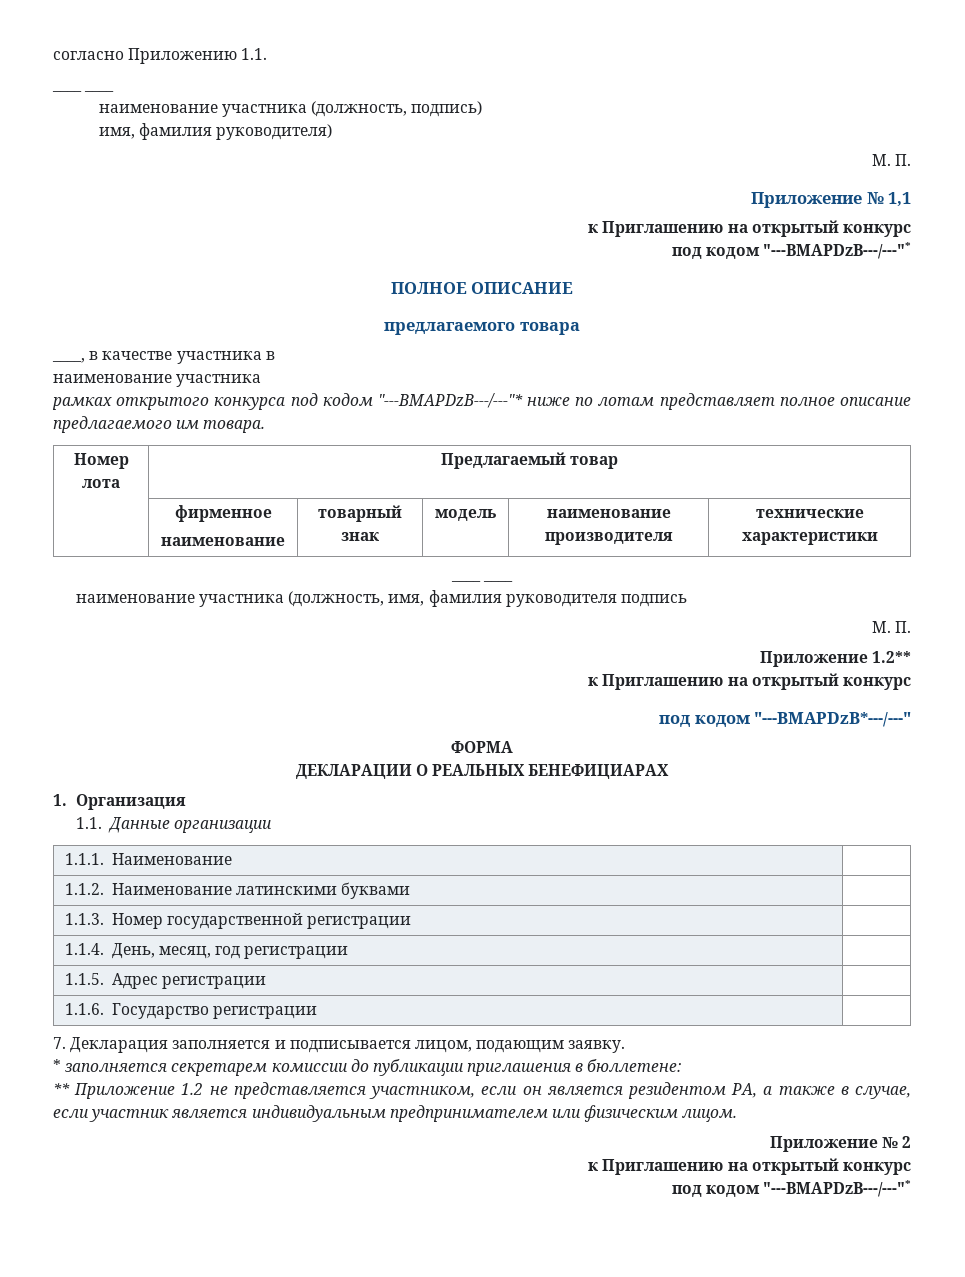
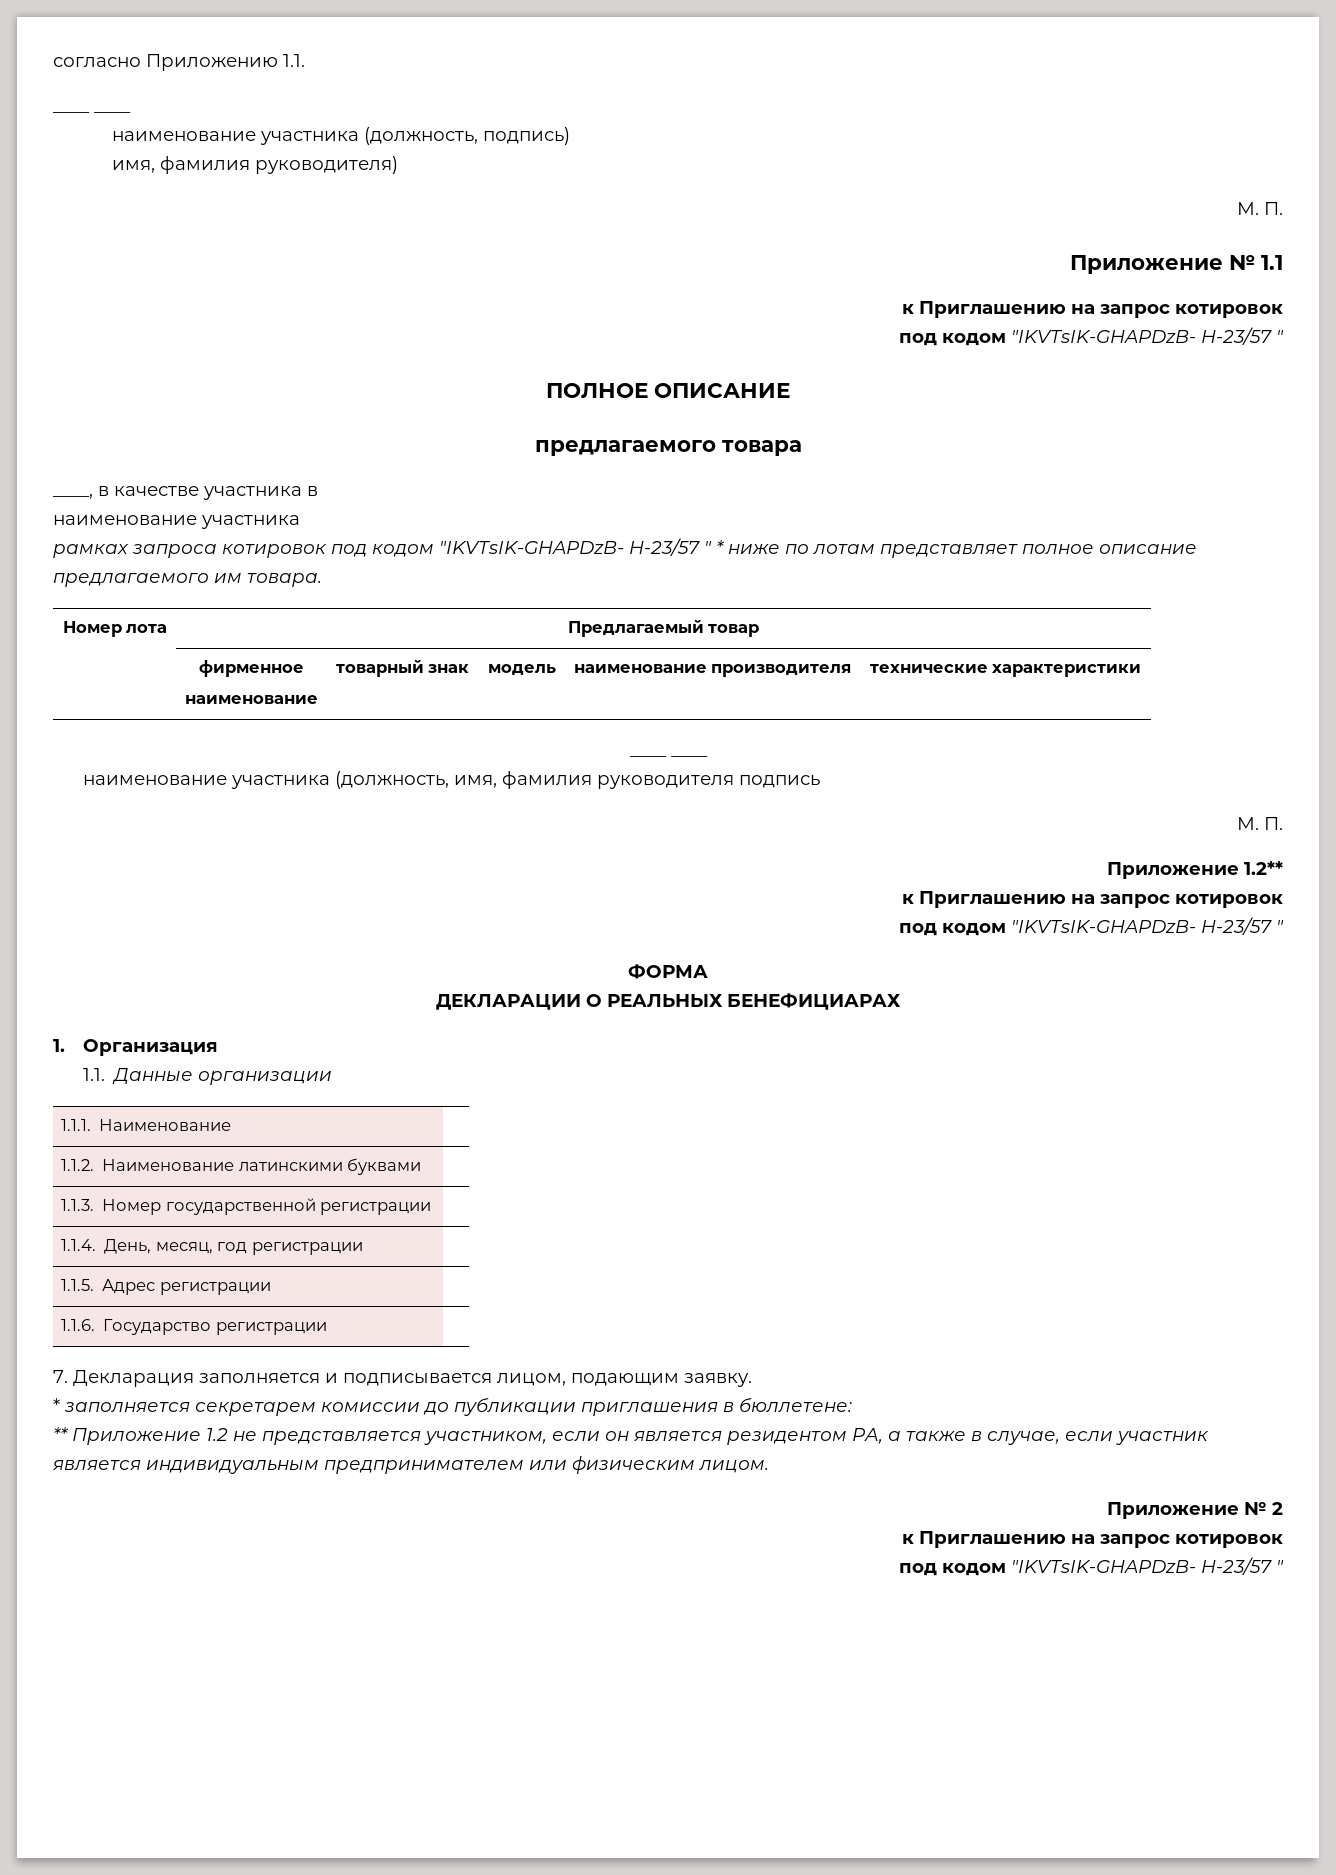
- Приложение № 1,1
- к Приглашению на открытый конкурс
- под кодом "---BMAPDzB---/---"*
+ Приложение № 1.1
+ к Приглашению на запрос котировок
+ под кодом "IKVTsIK-GHAPDzB- H-23/57 "
- рамках открытого конкурса под кодом "---BMAPDzB---/---"* ниже по лотам представляет полное описание предлагаемого им товара.
+ рамках запроса котировок под кодом "IKVTsIK-GHAPDzB- H-23/57 " * ниже по лотам представляет полное описание предлагаемого им товара.
  Приложение 1.2**
- к Приглашению на открытый конкурс
- под кодом "---BMAPDzB*---/---"
+ к Приглашению на запрос котировок
+ под кодом "IKVTsIK-GHAPDzB- H-23/57 "
  Приложение № 2
- к Приглашению на открытый конкурс
- под кодом "---BMAPDzB---/---"*
+ к Приглашению на запрос котировок
+ под кодом "IKVTsIK-GHAPDzB- H-23/57 "

